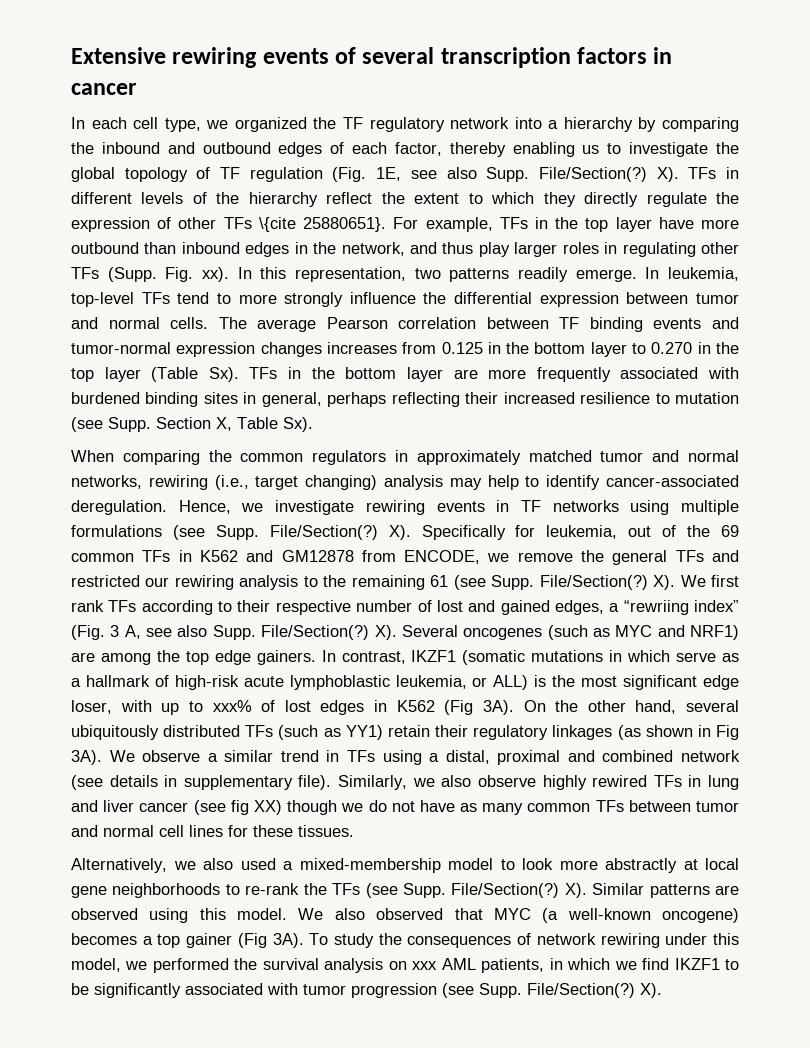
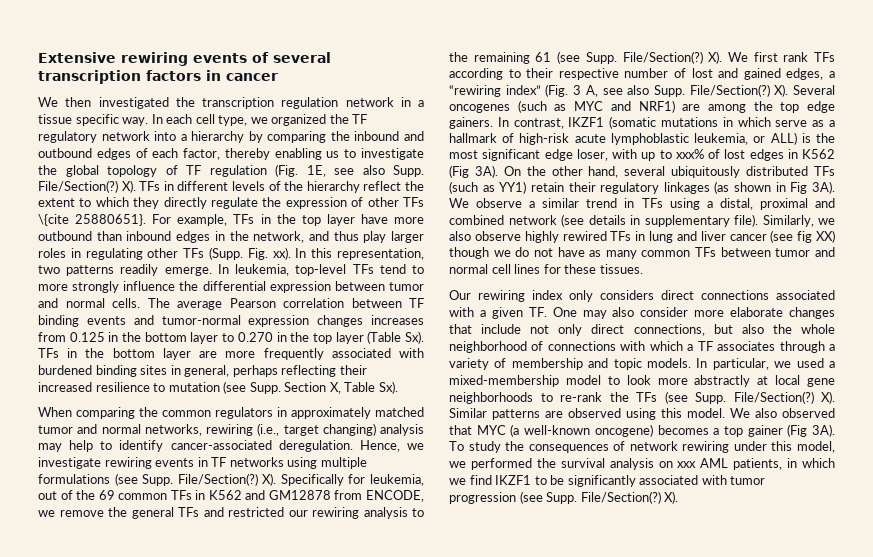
+ We then investigated the transcription regulation network in a tissue specific way.
- X). We first rank TFs according to their respective number of lost and gained edges, a “rewriing index” (Fig. 3 A, see also Supp.
+ X). We first rank TFs according to their respective number of lost and gained edges, a “rewiring index” (Fig. 3 A, see also Supp.
- Alternatively, we also used a mixed-membership model to look more abstractly at local gene neighborhoods to re-rank the TFs (see Supp.
+ Our rewiring index only considers direct connections associated with a given TF. One may also consider more elaborate changes that include not only direct connections, but also the whole neighborhood of connections with which a TF associates through a variety of membership and topic models. In particular, we used a mixed-membership model to look more abstractly at local gene neighborhoods to re-rank the TFs (see Supp.

